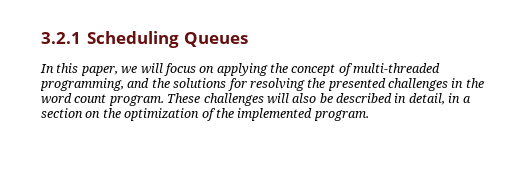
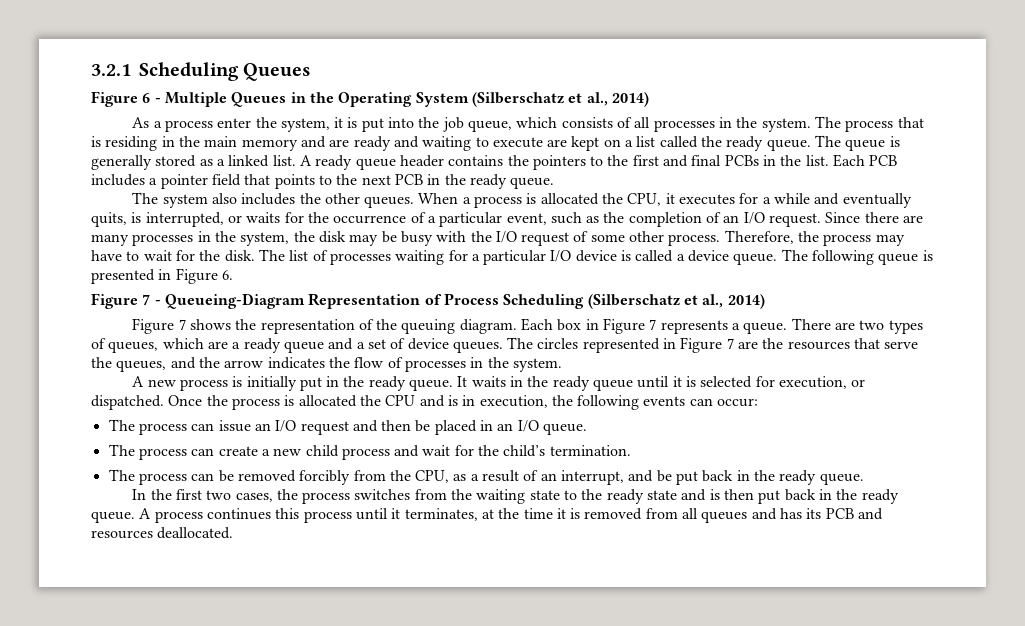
- In this paper, we will focus on applying the concept of multi-threaded programming, and the solutions for resolving the presented challenges in the word count program. These challenges will also be described in detail, in a section on the optimization of the implemented program.
+ Figure 6 - Multiple Queues in the Operating System (Silberschatz et al., 2014)
+ As a process enter the system, it is put into the job queue, which consists of all processes in the system. The process that is residing in the main memory and are ready and waiting to execute are kept on a list called the ready queue. The queue is generally stored as a linked list. A ready queue header contains the pointers to the first and final PCBs in the list. Each PCB includes a pointer field that points to the next PCB in the ready queue.
+ The system also includes the other queues. When a process is allocated the CPU, it executes for a while and eventually quits, is interrupted, or waits for the occurrence of a particular event, such as the completion of an I/O request. Since there are many processes in the system, the disk may be busy with the I/O request of some other process. Therefore, the process may have to wait for the disk. The list of processes waiting for a particular I/O device is called a device queue. The following queue is presented in Figure 6.
+ Figure 7 - Queueing-Diagram Representation of Process Scheduling (Silberschatz et al., 2014)
+ Figure 7 shows the representation of the queuing diagram. Each box in Figure 7 represents a queue. There are two types of queues, which are a ready queue and a set of device queues. The circles represented in Figure 7 are the resources that serve the queues, and the arrow indicates the flow of processes in the system.
+ A new process is initially put in the ready queue. It waits in the ready queue until it is selected for execution, or dispatched. Once the process is allocated the CPU and is in execution, the following events can occur:
+ The process can issue an I/O request and then be placed in an I/O queue.
+ The process can create a new child process and wait for the child’s termination.
+ The process can be removed forcibly from the CPU, as a result of an interrupt, and be put back in the ready queue.
+ In the first two cases, the process switches from the waiting state to the ready state and is then put back in the ready queue. A process continues this process until it terminates, at the time it is removed from all queues and has its PCB and resources deallocated.

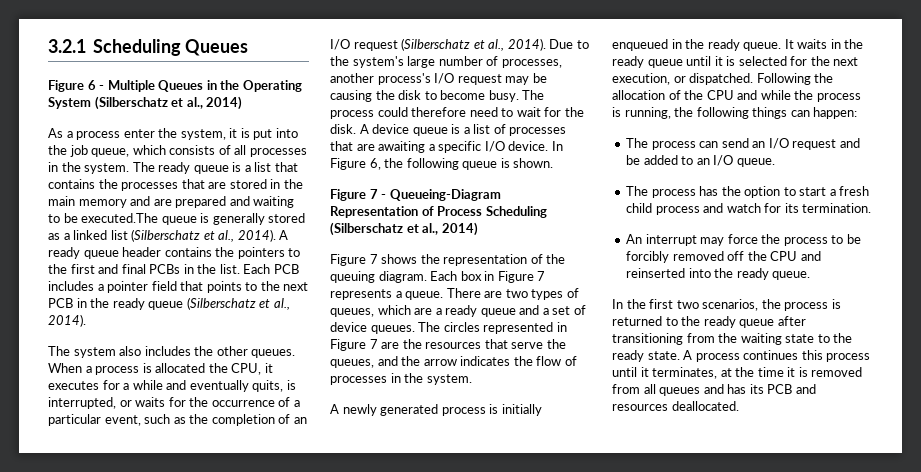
- The process that is residing in the main memory and are ready and waiting to execute are kept on a list called the ready queue. The queue is generally stored as a linked list.
+ The ready queue is a list that contains the processes that are stored in the main memory and are prepared and waiting to be executed.The queue is generally stored as a linked list (Silberschatz et al., 2014).
- Each PCB includes a pointer field that points to the next PCB in the ready queue.
+ Each PCB includes a pointer field that points to the next PCB in the ready queue (Silberschatz et al., 2014).
- When a process is allocated the CPU, it executes for a while and eventually quits, is interrupted, or waits for the occurrence of a particular event, such as the completion of an I/O request. Since there are many processes in the system, the disk may be busy with the I/O request of some other process. Therefore, the process may have to wait for the disk.
+ When a process is allocated the CPU, it executes for a while and eventually quits, is interrupted, or waits for the occurrence of a particular event, such as the completion of an I/O request (Silberschatz et al., 2014). Due to the system's large number of processes, another process's I/O request may be causing the disk to become busy. The process could therefore need to wait for the disk.
- The list of processes waiting for a particular I/O device is called a device queue. The following queue is presented in Figure 6.
+ A device queue is a list of processes that are awaiting a specific I/O device. In Figure 6, the following queue is shown.
- A new process is initially put in the ready queue.
+ A newly generated process is initially enqueued in the ready queue.
- It waits in the ready queue until it is selected for execution, or dispatched.
+ It waits in the ready queue until it is selected for the next execution, or dispatched.
- Once the process is allocated the CPU and is in execution, the following events can occur:
- The process can issue an I/O request and then be placed in an I/O queue.
+ Following the allocation of the CPU and while the process is running, the following things can happen:
+ The process can send an I/O request and be added to an I/O queue.
- The process can create a new child process and wait for the child’s termination.
- The process can be removed forcibly from the CPU, as a result of an interrupt, and be put back in the ready queue.
+ The process has the option to start a fresh child process and watch for its termination.
+ An interrupt may force the process to be forcibly removed off the CPU and reinserted into the ready queue.
- In the first two cases, the process switches from the waiting state to the ready state and is then put back in the ready queue.
+ In the first two scenarios, the process is returned to the ready queue after transitioning from the waiting state to the ready state.

